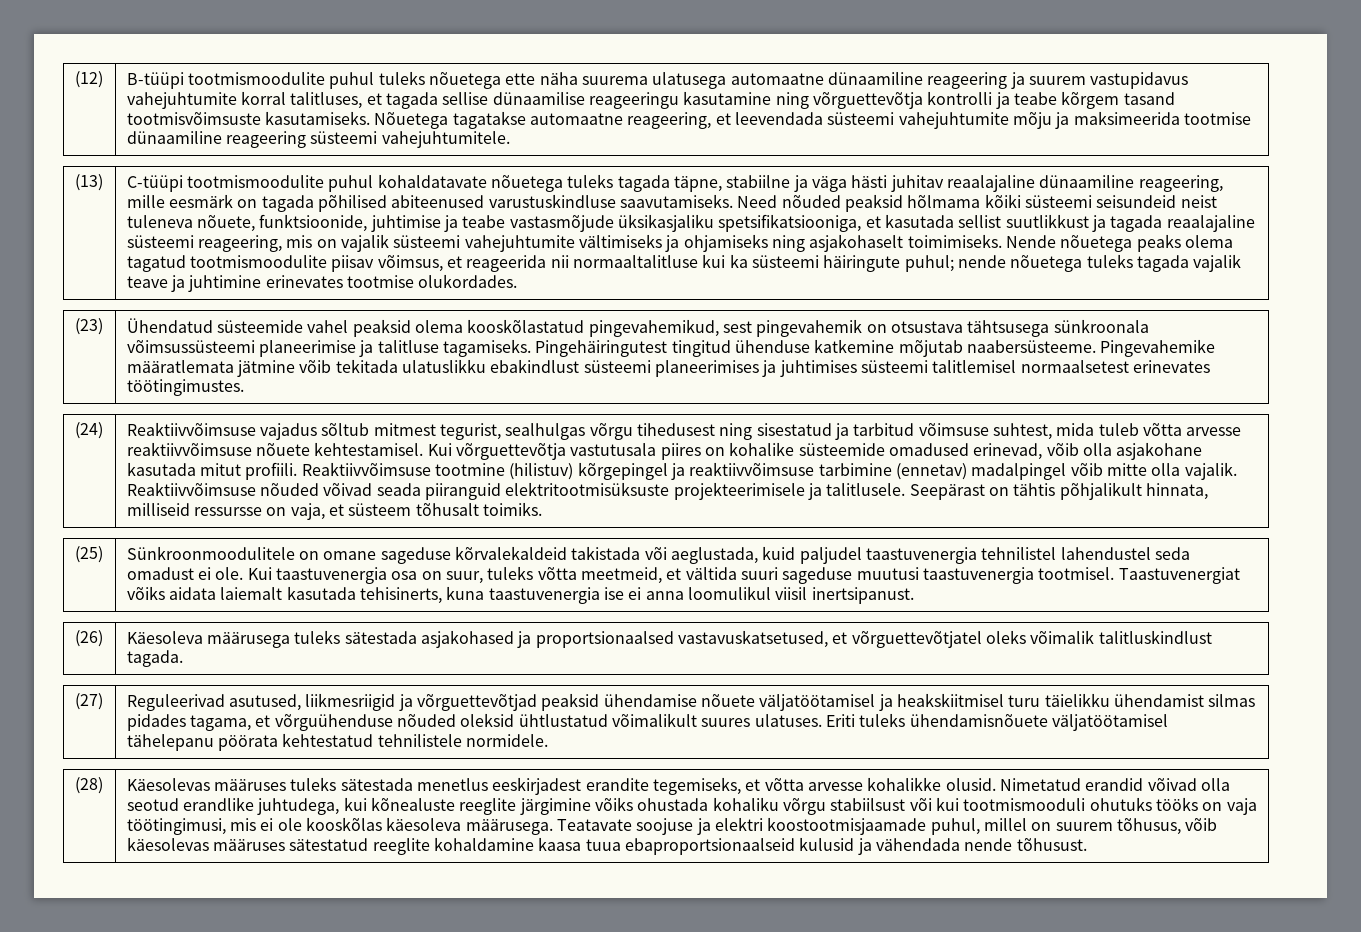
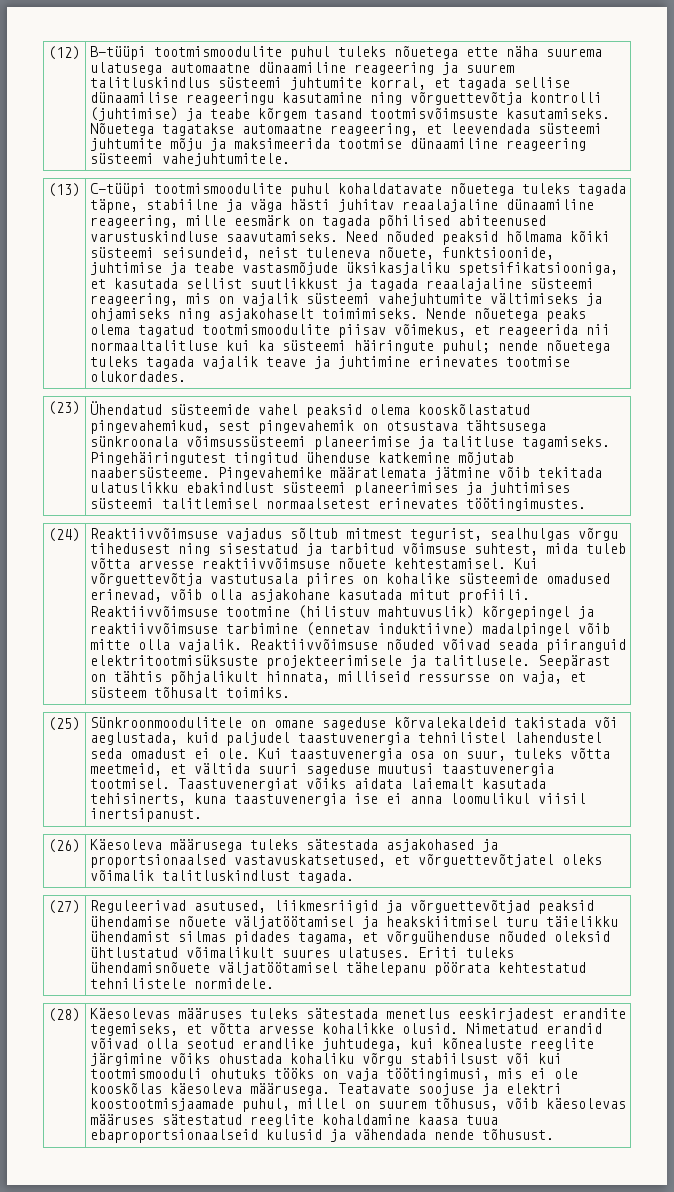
- B-tüüpi tootmismoodulite puhul tuleks nõuetega ette näha suurema ulatusega automaatne dünaamiline reageering ja suurem vastupidavus vahejuhtumite korral talitluses, et tagada sellise dünaamilise reageeringu kasutamine ning võrguettevõtja kontrolli ja teabe kõrgem tasand tootmisvõimsuste kasutamiseks.
+ B-tüüpi tootmismoodulite puhul tuleks nõuetega ette näha suurema ulatusega automaatne dünaamiline reageering ja suurem talitluskindlus süsteemi juhtumite korral, et tagada sellise dünaamilise reageeringu kasutamine ning võrguettevõtja kontrolli (juhtimise) ja teabe kõrgem tasand tootmisvõimsuste kasutamiseks.
- Nõuetega tagatakse automaatne reageering, et leevendada süsteemi vahejuhtumite mõju ja maksimeerida tootmise dünaamiline reageering süsteemi vahejuhtumitele.
+ Nõuetega tagatakse automaatne reageering, et leevendada süsteemi juhtumite mõju ja maksimeerida tootmise dünaamiline reageering süsteemi vahejuhtumitele.
- Need nõuded peaksid hõlmama kõiki süsteemi seisundeid neist tuleneva nõuete, funktsioonide, juhtimise ja teabe vastasmõjude üksikasjaliku spetsifikatsiooniga, et kasutada sellist suutlikkust ja tagada reaalajaline süsteemi reageering, mis on vajalik süsteemi vahejuhtumite vältimiseks ja ohjamiseks ning asjakohaselt toimimiseks.
+ Need nõuded peaksid hõlmama kõiki süsteemi seisundeid, neist tuleneva nõuete, funktsioonide, juhtimise ja teabe vastasmõjude üksikasjaliku spetsifikatsiooniga, et kasutada sellist suutlikkust ja tagada reaalajaline süsteemi reageering, mis on vajalik süsteemi vahejuhtumite vältimiseks ja ohjamiseks ning asjakohaselt toimimiseks.
- Nende nõuetega peaks olema tagatud tootmismoodulite piisav võimsus, et reageerida nii normaaltalitluse kui ka süsteemi häiringute puhul; nende nõuetega tuleks tagada vajalik teave ja juhtimine erinevates tootmise olukordades.
+ Nende nõuetega peaks olema tagatud tootmismoodulite piisav võimekus, et reageerida nii normaaltalitluse kui ka süsteemi häiringute puhul; nende nõuetega tuleks tagada vajalik teave ja juhtimine erinevates tootmise olukordades.
- Reaktiivvõimsuse tootmine (hilistuv) kõrgepingel ja reaktiivvõimsuse tarbimine (ennetav) madalpingel võib mitte olla vajalik.
+ Reaktiivvõimsuse tootmine (hilistuv mahtuvuslik) kõrgepingel ja reaktiivvõimsuse tarbimine (ennetav induktiivne) madalpingel võib mitte olla vajalik.

